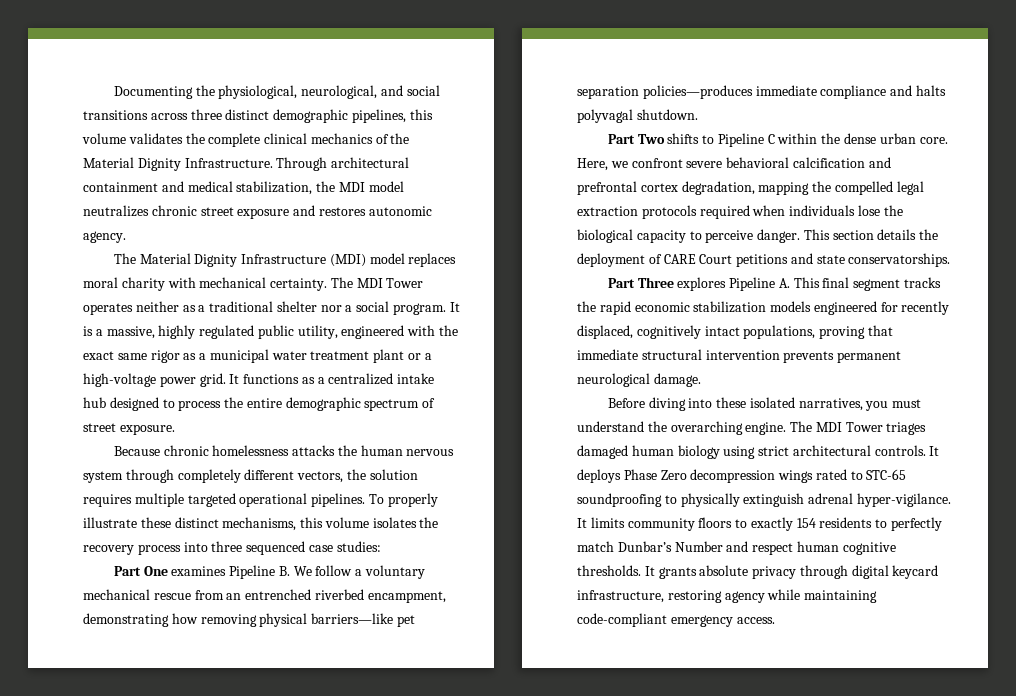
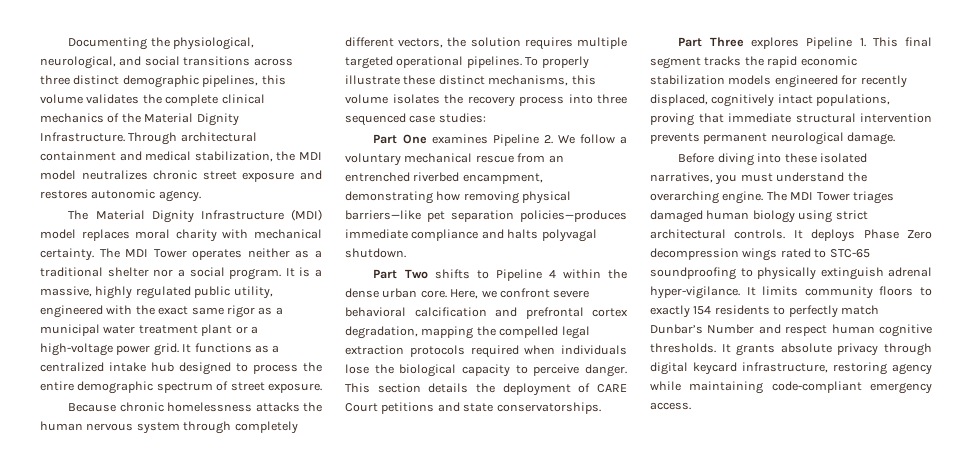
- Part One examines Pipeline B. We follow a voluntary mechanical rescue from an entrenched riverbed encampment, demonstrating how removing physical barriers—like pet separation policies—produces immediate compliance and halts polyvagal shutdown.
+ Part One examines Pipeline 2. We follow a voluntary mechanical rescue from an entrenched riverbed encampment, demonstrating how removing physical barriers—like pet separation policies—produces immediate compliance and halts polyvagal shutdown.
- Part Two shifts to Pipeline C within the dense urban core.
+ Part Two shifts to Pipeline 4 within the dense urban core.
- Part Three explores Pipeline A. This final segment tracks the rapid economic stabilization models engineered for recently displaced, cognitively intact populations, proving that immediate structural intervention prevents permanent neurological damage.
+ Part Three explores Pipeline 1. This final segment tracks the rapid economic stabilization models engineered for recently displaced, cognitively intact populations, proving that immediate structural intervention prevents permanent neurological damage.

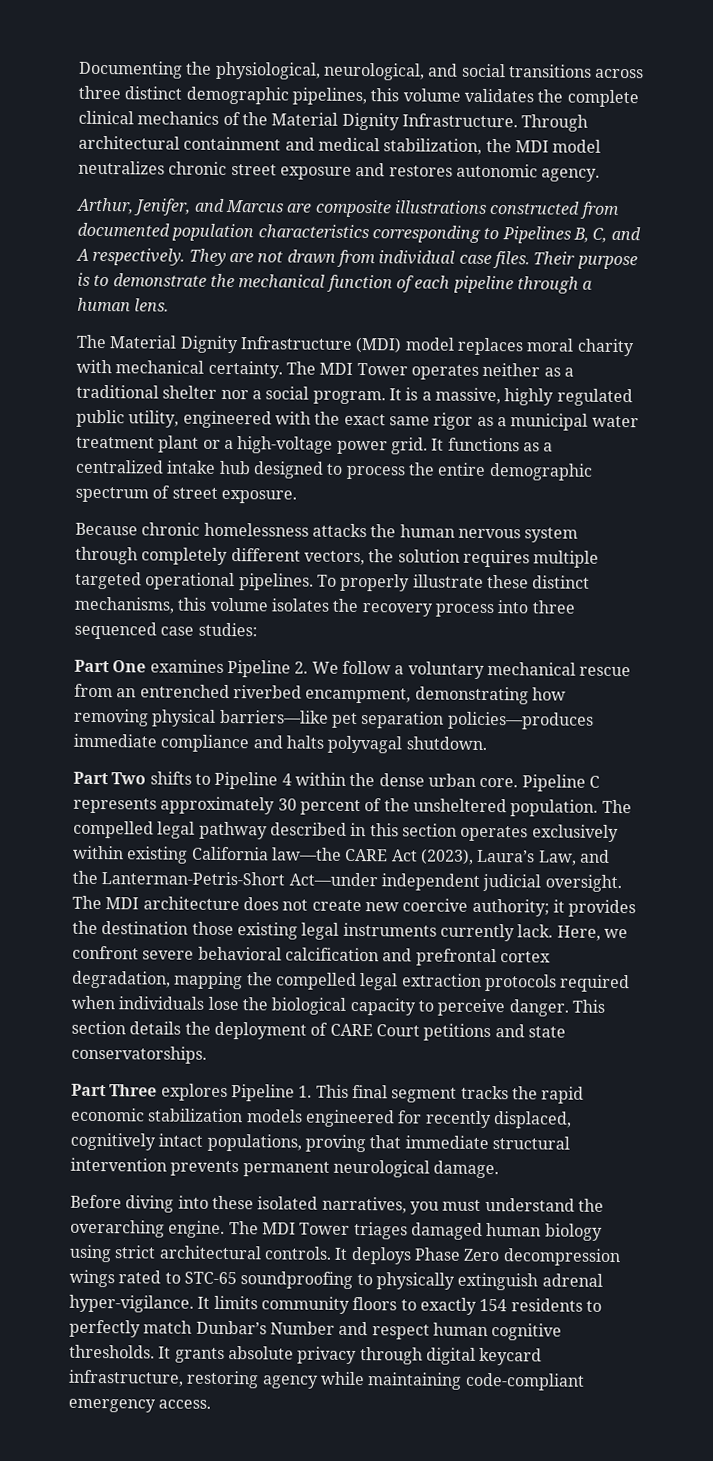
+ Arthur, Jenifer, and Marcus are composite illustrations constructed from documented population characteristics corresponding to Pipelines B, C, and A respectively. They are not drawn from individual case files. Their purpose is to demonstrate the mechanical function of each pipeline through a human lens.
+ Pipeline C represents approximately 30 percent of the unsheltered population. The compelled legal pathway described in this section operates exclusively within existing California law—the CARE Act (2023), Laura’s Law, and the Lanterman-Petris-Short Act—under independent judicial oversight. The MDI architecture does not create new coercive authority; it provides the destination those existing legal instruments currently lack.

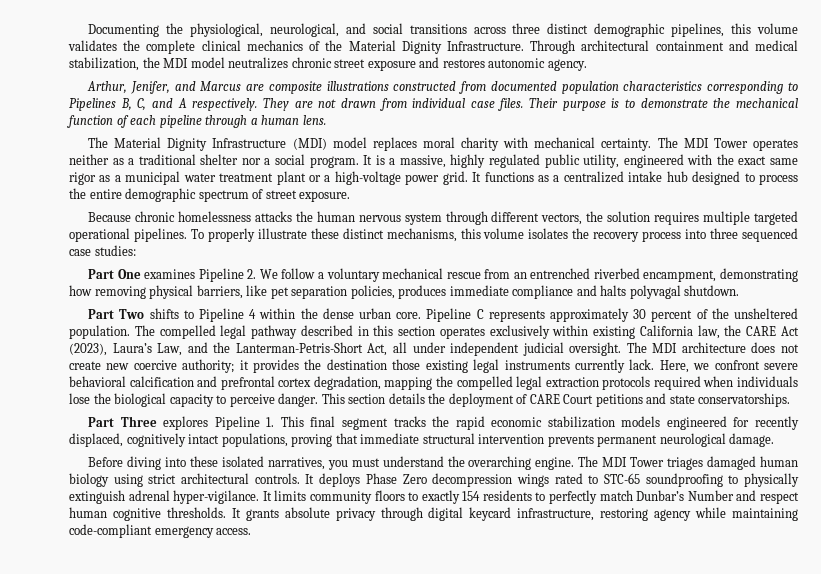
- Because chronic homelessness attacks the human nervous system through completely different vectors, the solution requires multiple targeted operational pipelines.
+ Because chronic homelessness attacks the human nervous system through different vectors, the solution requires multiple targeted operational pipelines.
- Part One examines Pipeline 2. We follow a voluntary mechanical rescue from an entrenched riverbed encampment, demonstrating how removing physical barriers—like pet separation policies—produces immediate compliance and halts polyvagal shutdown.
+ Part One examines Pipeline 2. We follow a voluntary mechanical rescue from an entrenched riverbed encampment, demonstrating how removing physical barriers, like pet separation policies, produces immediate compliance and halts polyvagal shutdown.
- The compelled legal pathway described in this section operates exclusively within existing California law—the CARE Act (2023), Laura’s Law, and the Lanterman-Petris-Short Act—under independent judicial oversight.
+ The compelled legal pathway described in this section operates exclusively within existing California law, the CARE Act (2023), Laura’s Law, and the Lanterman-Petris-Short Act, all under independent judicial oversight.

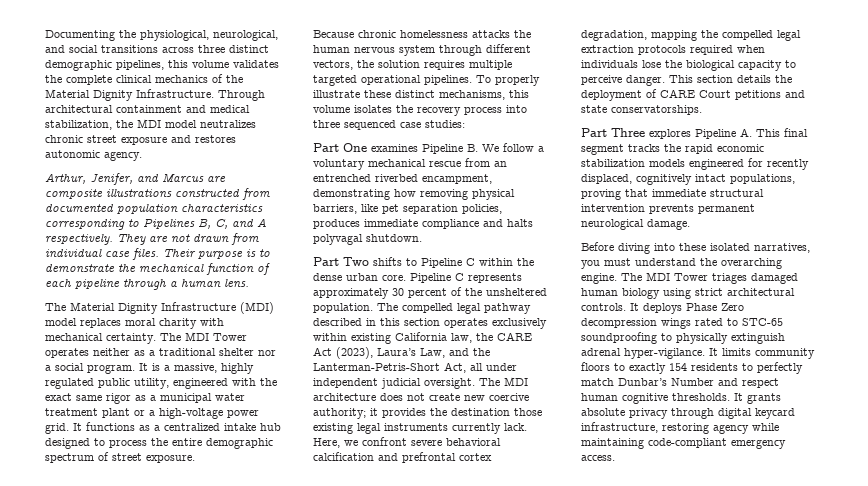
- Part One examines Pipeline 2. We follow a voluntary mechanical rescue from an entrenched riverbed encampment, demonstrating how removing physical barriers, like pet separation policies, produces immediate compliance and halts polyvagal shutdown.
+ Part One examines Pipeline B. We follow a voluntary mechanical rescue from an entrenched riverbed encampment, demonstrating how removing physical barriers, like pet separation policies, produces immediate compliance and halts polyvagal shutdown.
- Part Two shifts to Pipeline 4 within the dense urban core.
+ Part Two shifts to Pipeline C within the dense urban core.
- Part Three explores Pipeline 1. This final segment tracks the rapid economic stabilization models engineered for recently displaced, cognitively intact populations, proving that immediate structural intervention prevents permanent neurological damage.
+ Part Three explores Pipeline A. This final segment tracks the rapid economic stabilization models engineered for recently displaced, cognitively intact populations, proving that immediate structural intervention prevents permanent neurological damage.

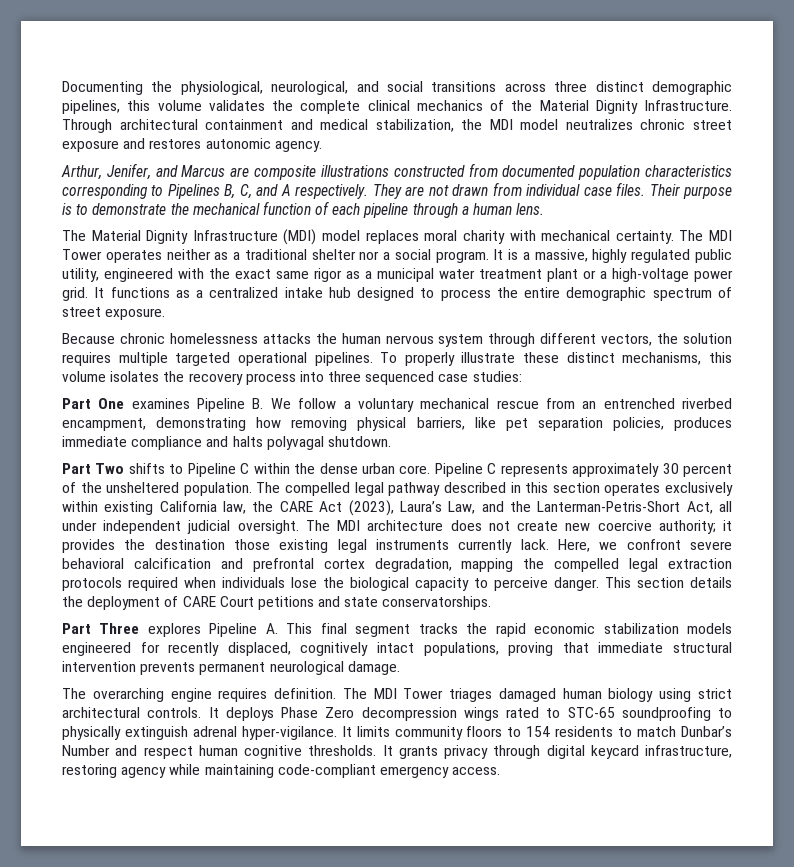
- Before diving into these isolated narratives, you must understand the overarching engine.
+ The overarching engine requires definition.
- It limits community floors to exactly 154 residents to perfectly match Dunbar’s Number and respect human cognitive thresholds.
+ It limits community floors to 154 residents to match Dunbar’s Number and respect human cognitive thresholds.
- It grants absolute privacy through digital keycard infrastructure, restoring agency while maintaining code-compliant emergency access.
+ It grants privacy through digital keycard infrastructure, restoring agency while maintaining code-compliant emergency access.

